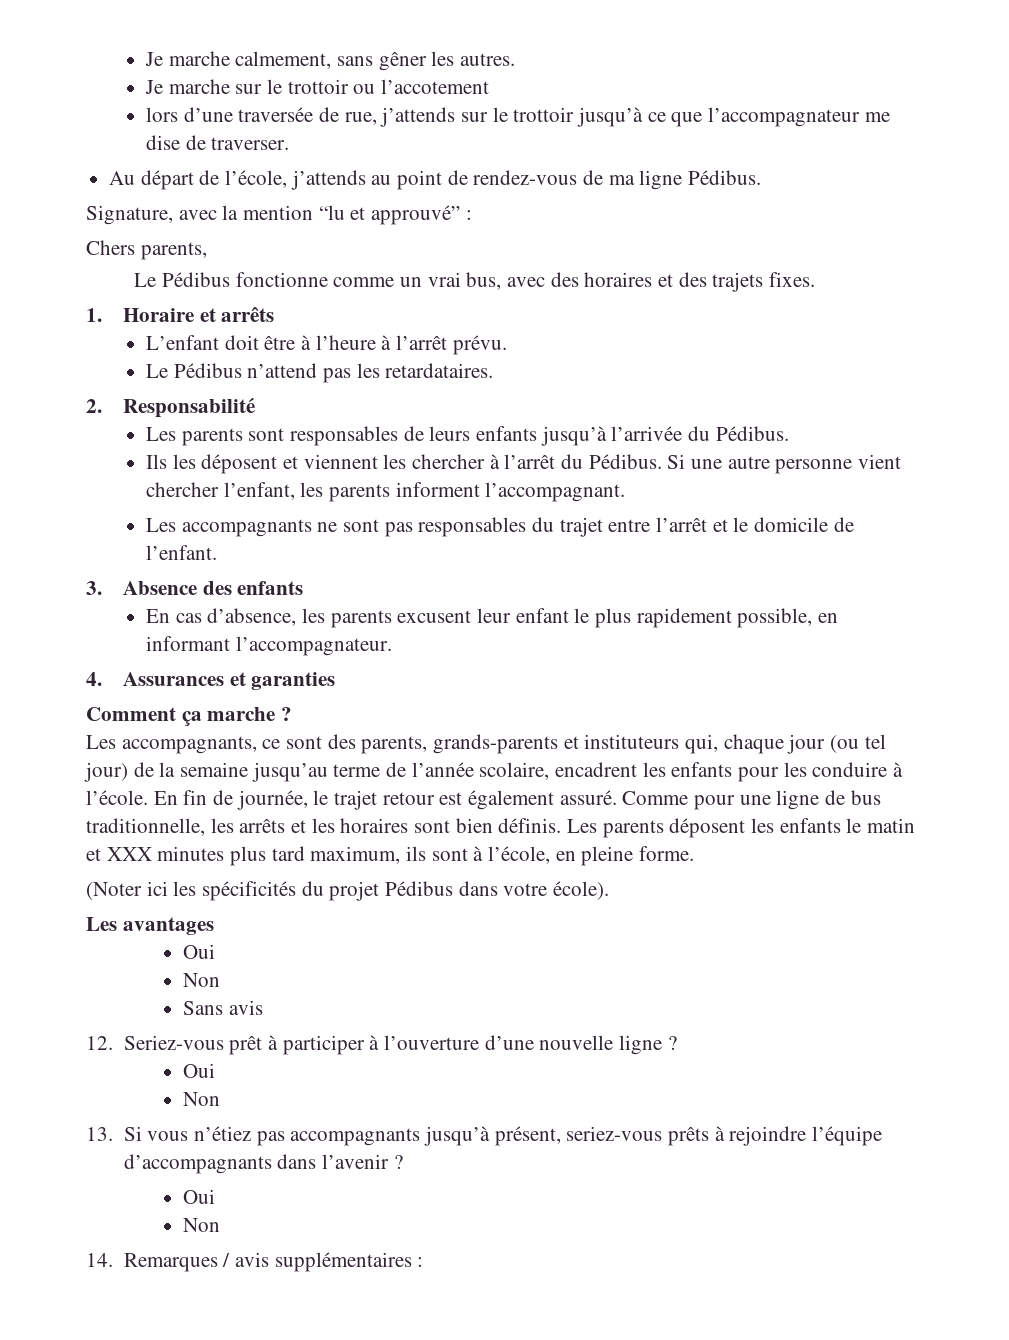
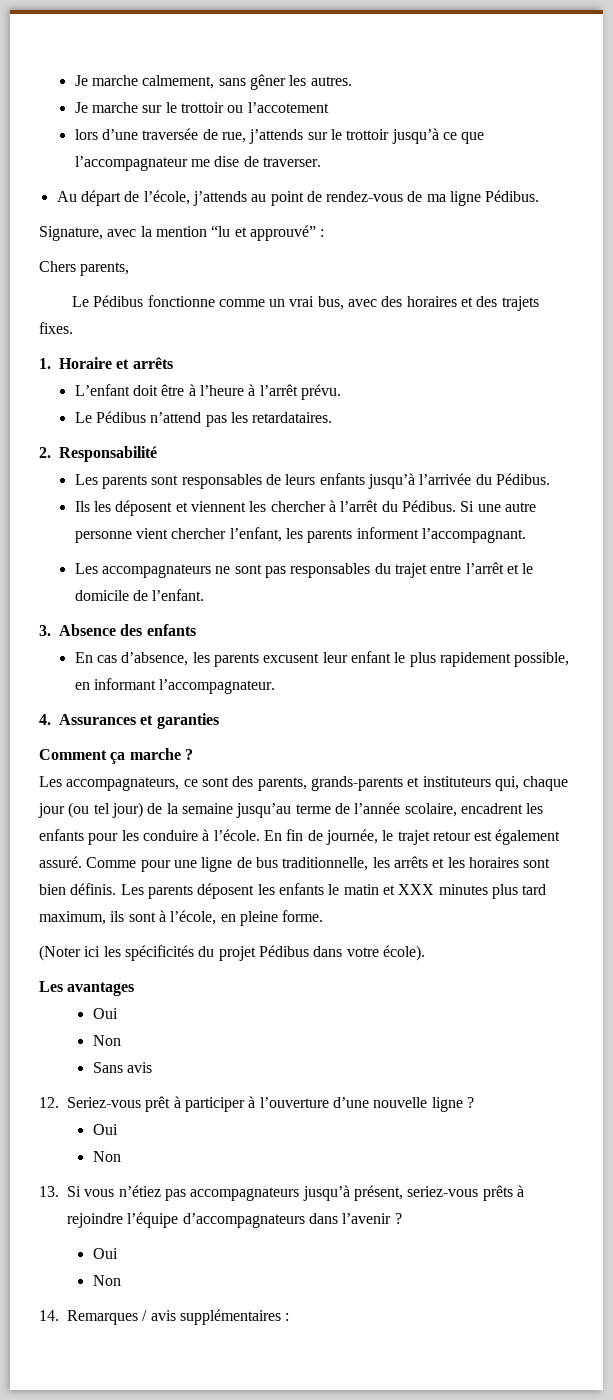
- Les accompagnants ne sont pas responsables du trajet entre l’arrêt et le domicile de l’enfant.
+ Les accompagnateurs ne sont pas responsables du trajet entre l’arrêt et le domicile de l’enfant.
- Les accompagnants, ce sont des parents, grands-parents et instituteurs qui, chaque jour (ou tel jour) de la semaine jusqu’au terme de l’année scolaire, encadrent les enfants pour les conduire à l’école.
+ Les accompagnateurs, ce sont des parents, grands-parents et instituteurs qui, chaque jour (ou tel jour) de la semaine jusqu’au terme de l’année scolaire, encadrent les enfants pour les conduire à l’école.
- 13. Si vous n’étiez pas accompagnants jusqu’à présent, seriez-vous prêts à rejoindre l’équipe d’accompagnants dans l’avenir ?
+ 13. Si vous n’étiez pas accompagnateurs jusqu’à présent, seriez-vous prêts à rejoindre l’équipe d’accompagnateurs dans l’avenir ?

